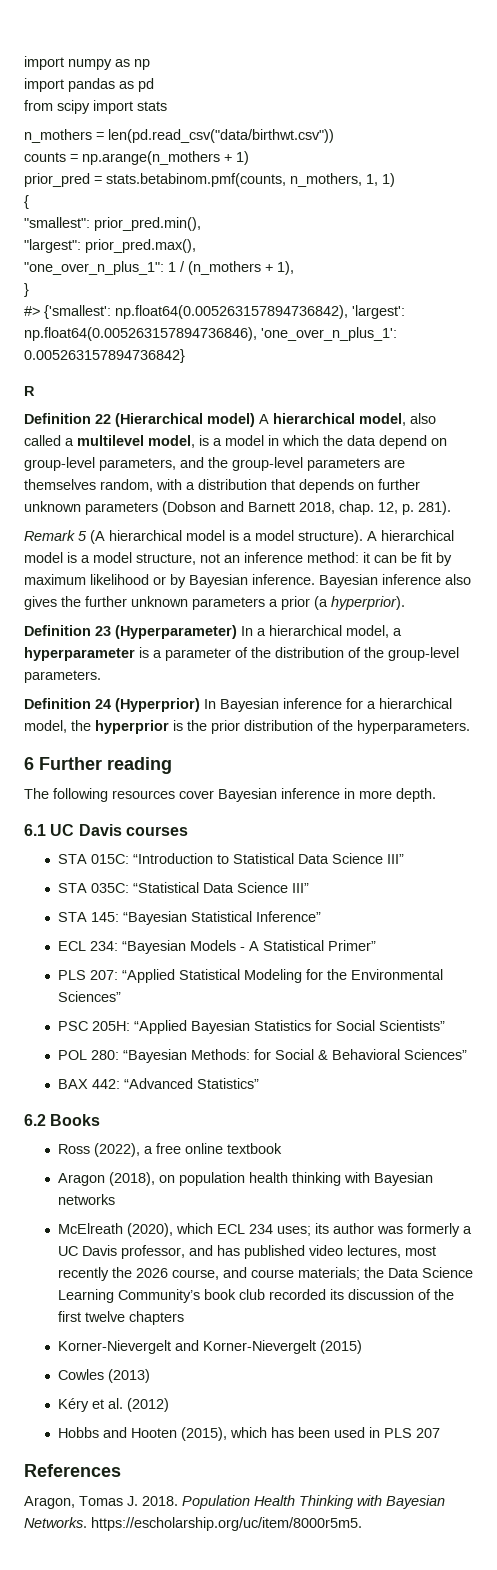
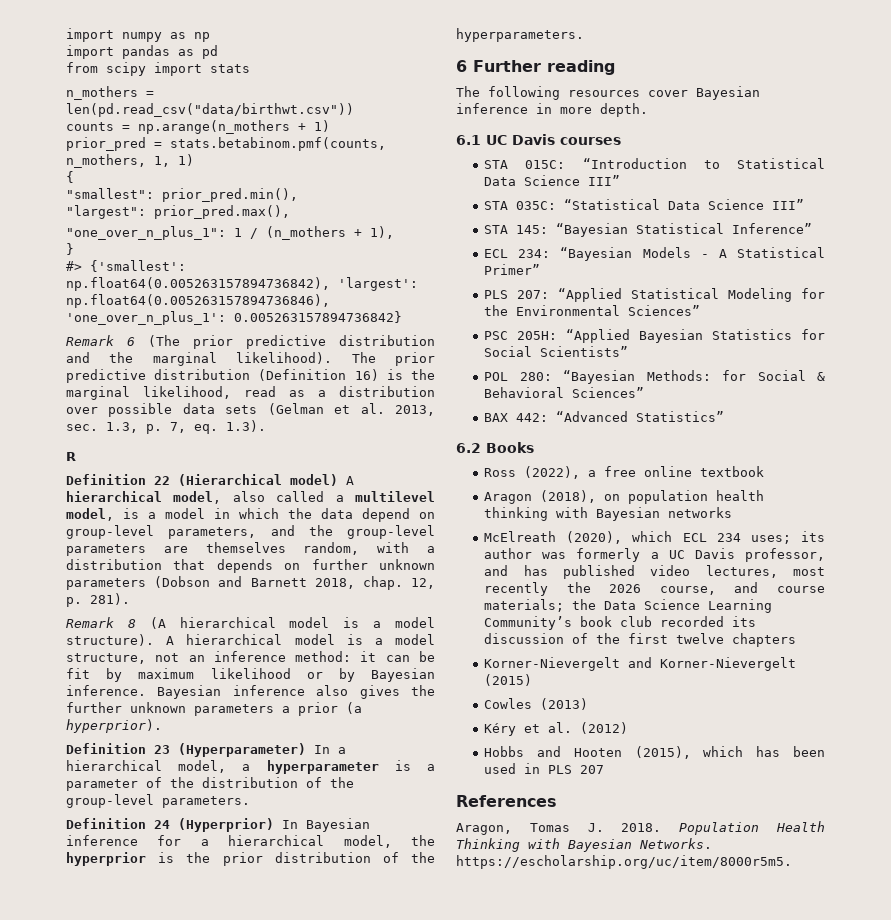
+ Remark 6 (The prior predictive distribution and the marginal likelihood). The prior predictive distribution (Definition 16) is the marginal likelihood, read as a distribution over possible data sets (Gelman et al. 2013, sec. 1.3, p. 7, eq. 1.3).
- Remark 5 (A hierarchical model is a model structure).
+ Remark 8 (A hierarchical model is a model structure).

